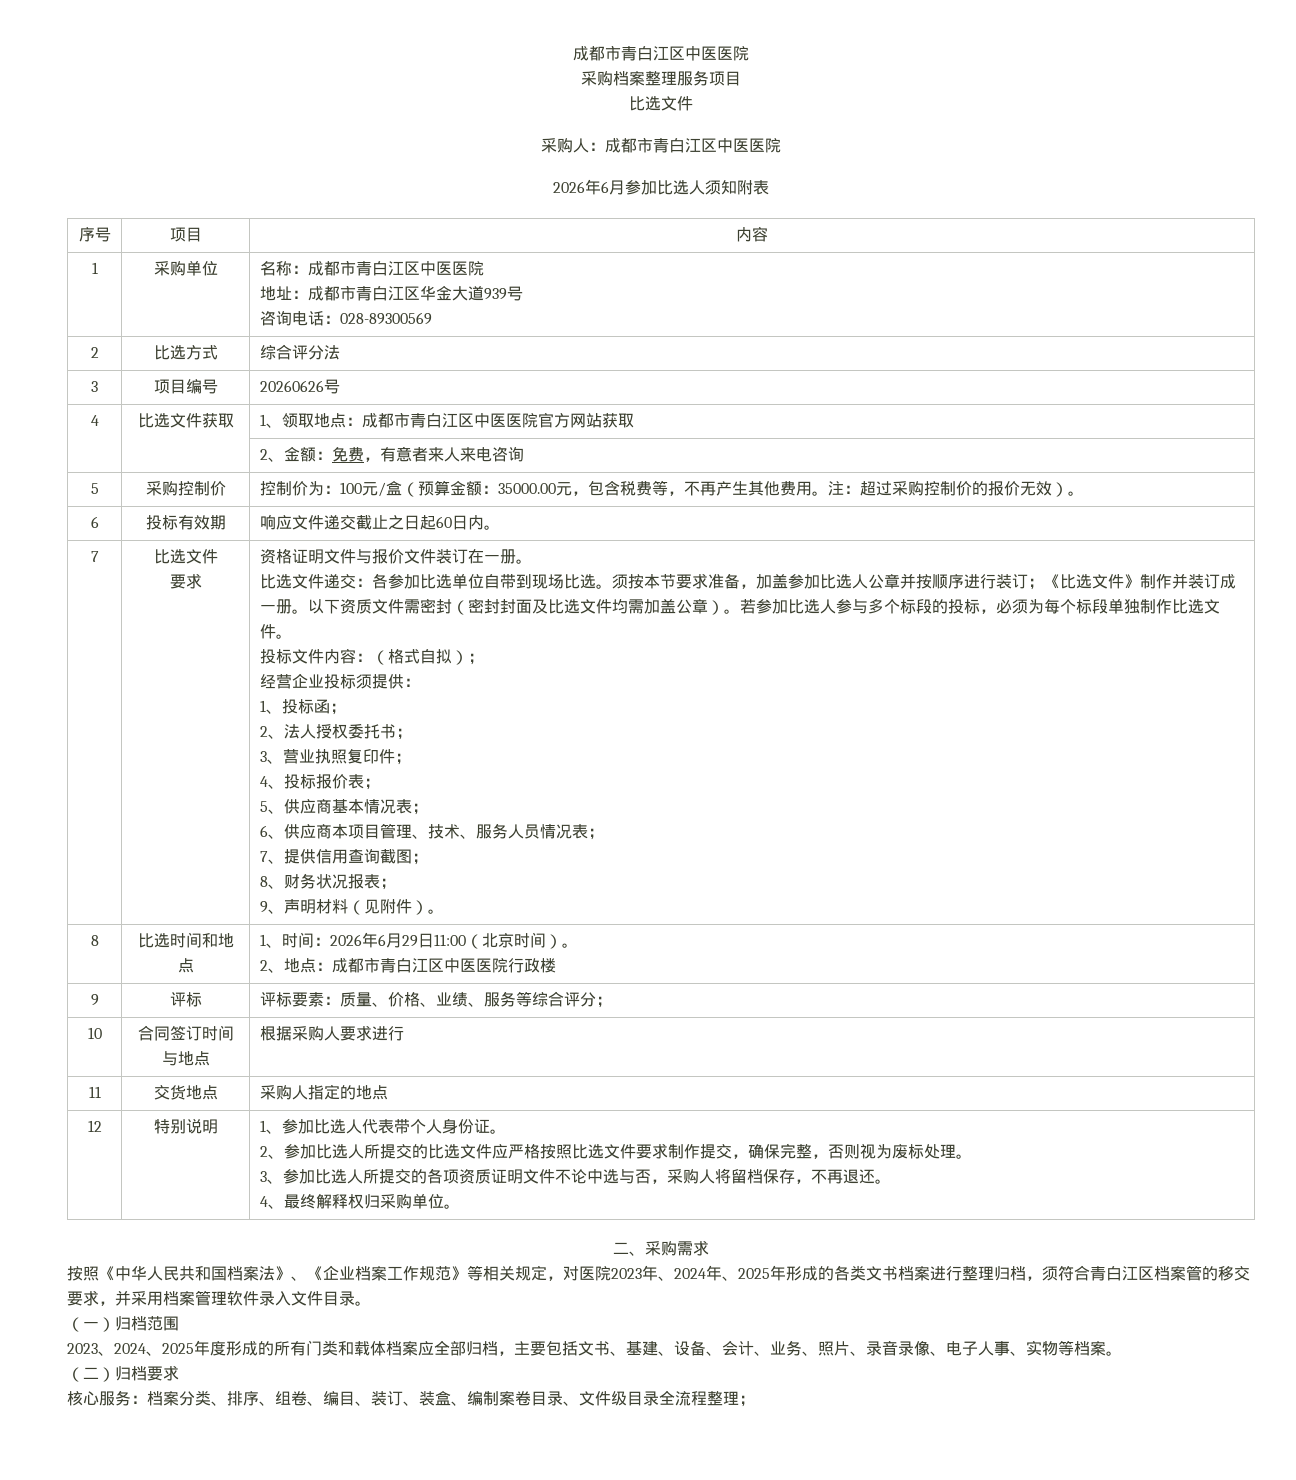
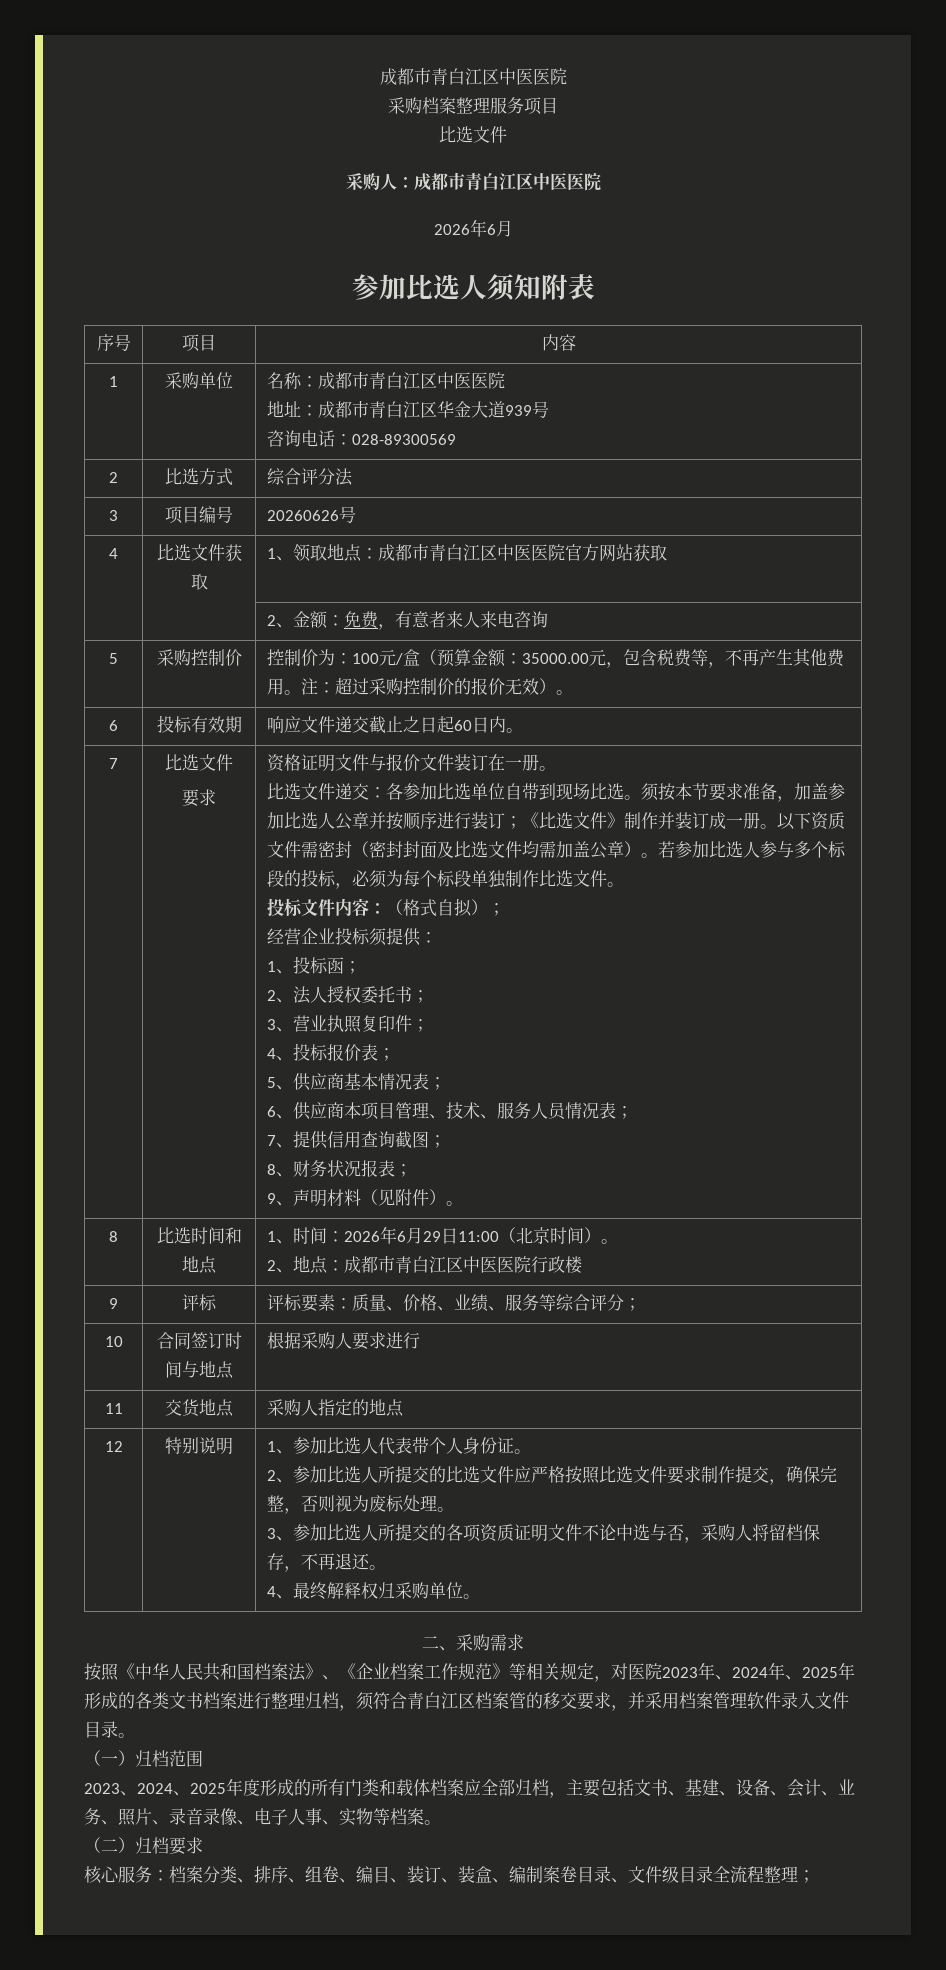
  采购人：成都市青白江区中医医院
- 2026年6月参加比选人须知附表
+ 2026年6月
+ 参加比选人须知附表

